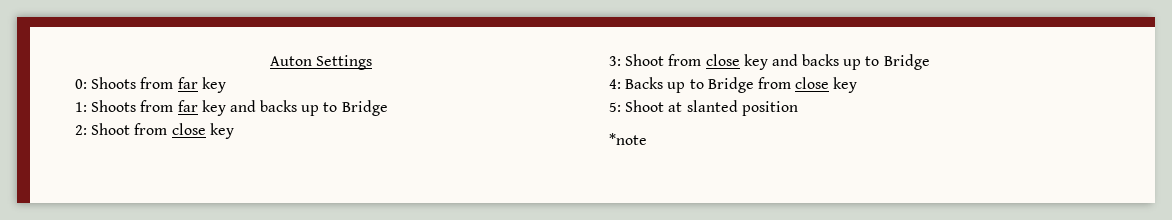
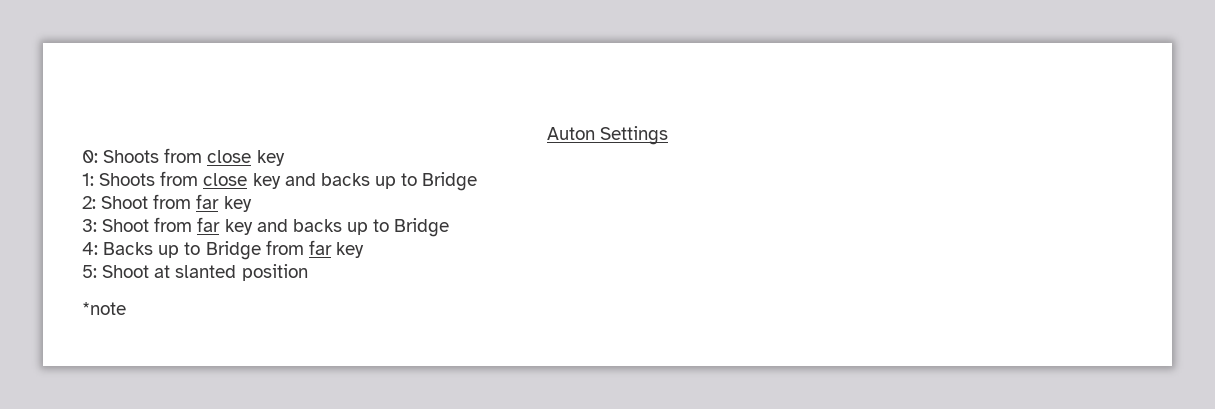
- 0: Shoots from far key
+ 0: Shoots from close key
- 1: Shoots from far key and backs up to Bridge
+ 1: Shoots from close key and backs up to Bridge
- 2: Shoot from close key
+ 2: Shoot from far key
- 3: Shoot from close key and backs up to Bridge
+ 3: Shoot from far key and backs up to Bridge
- 4: Backs up to Bridge from close key
+ 4: Backs up to Bridge from far key

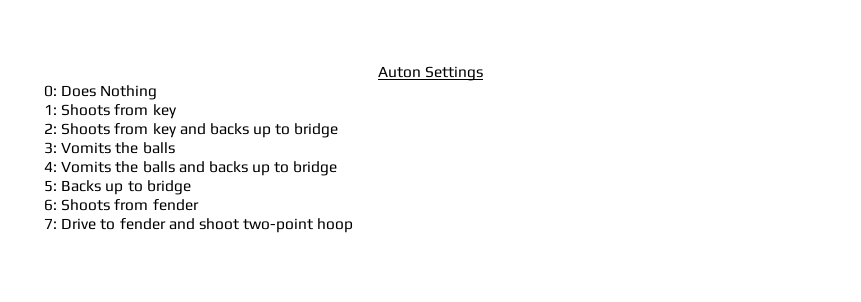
- 0: Shoots from close key
+ 0: Does Nothing
- 1: Shoots from close key and backs up to Bridge
- 2: Shoot from far key
- 3: Shoot from far key and backs up to Bridge
- 4: Backs up to Bridge from far key
- 5: Shoot at slanted position
- *note
+ 1: Shoots from key
+ 2: Shoots from key and backs up to bridge
+ 3: Vomits the balls
+ 4: Vomits the balls and backs up to bridge
+ 5: Backs up to bridge
+ 6: Shoots from fender
+ 7: Drive to fender and shoot two-point hoop

